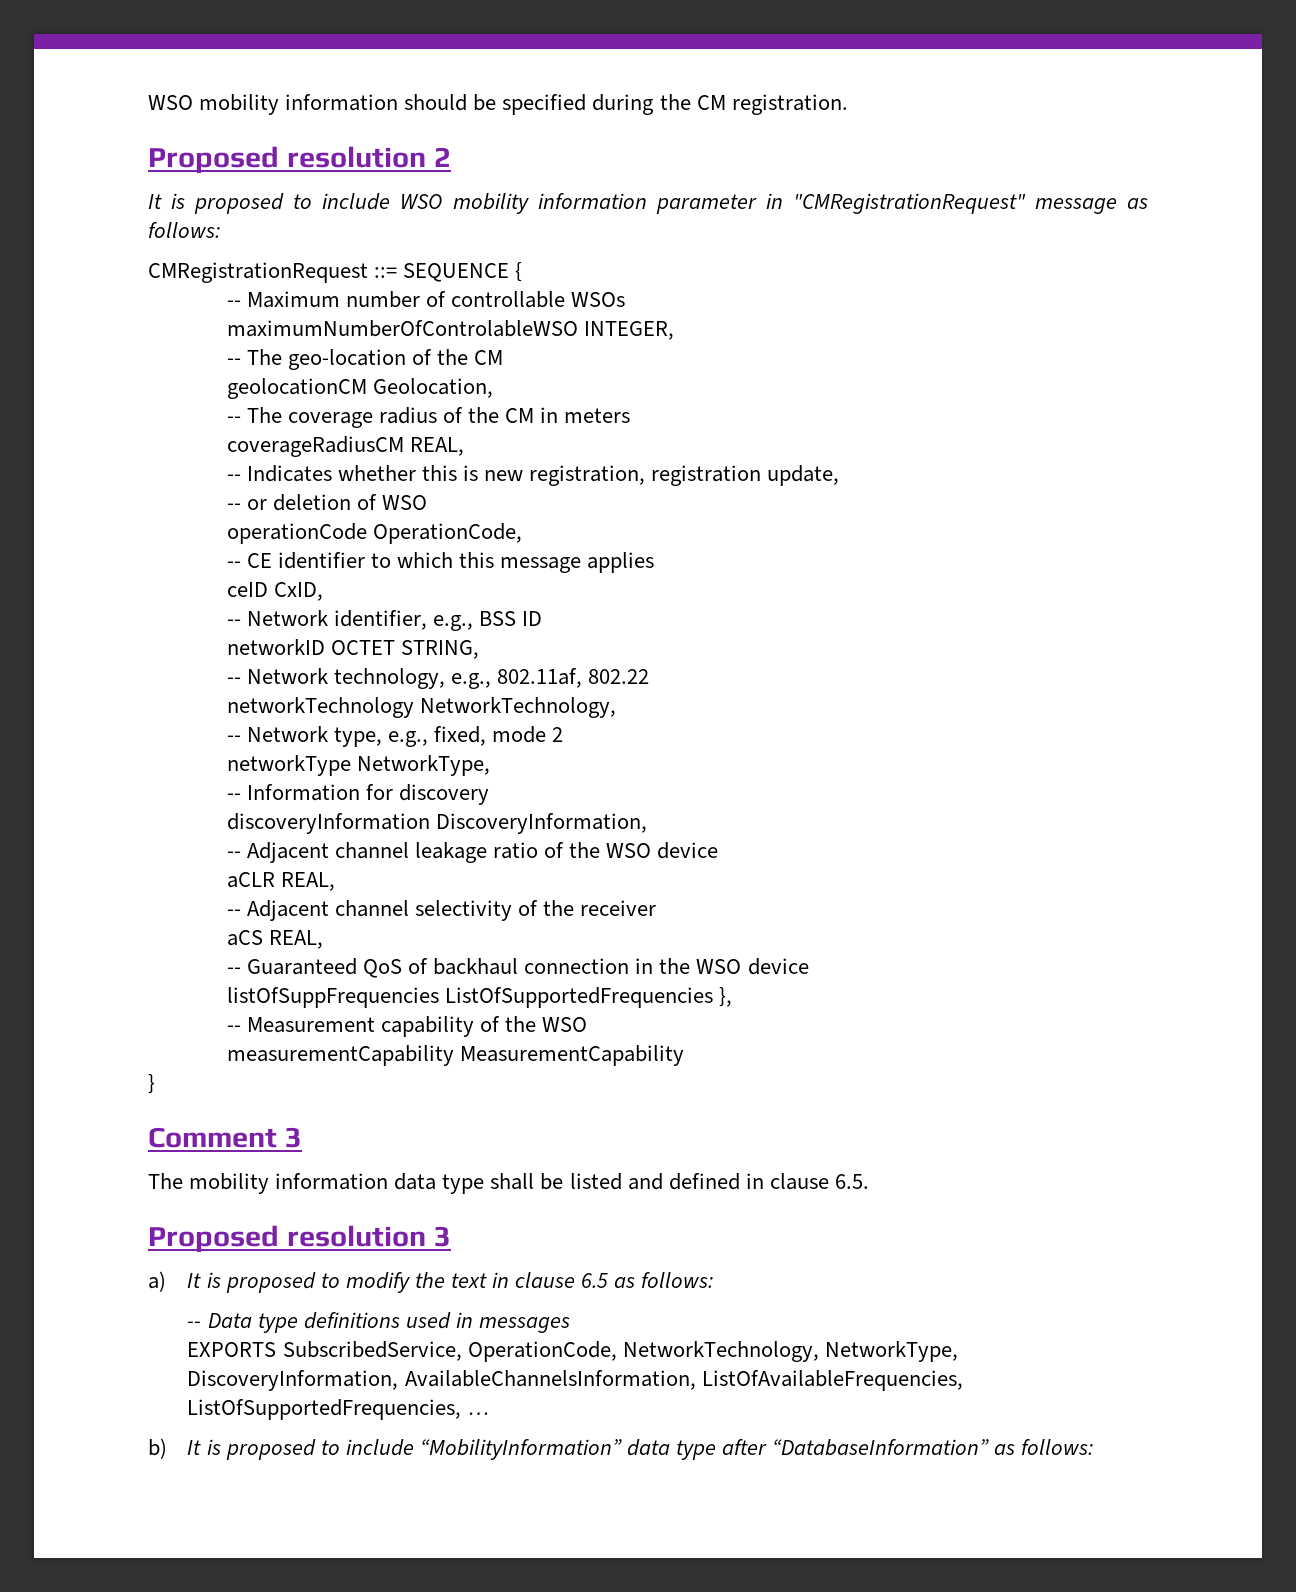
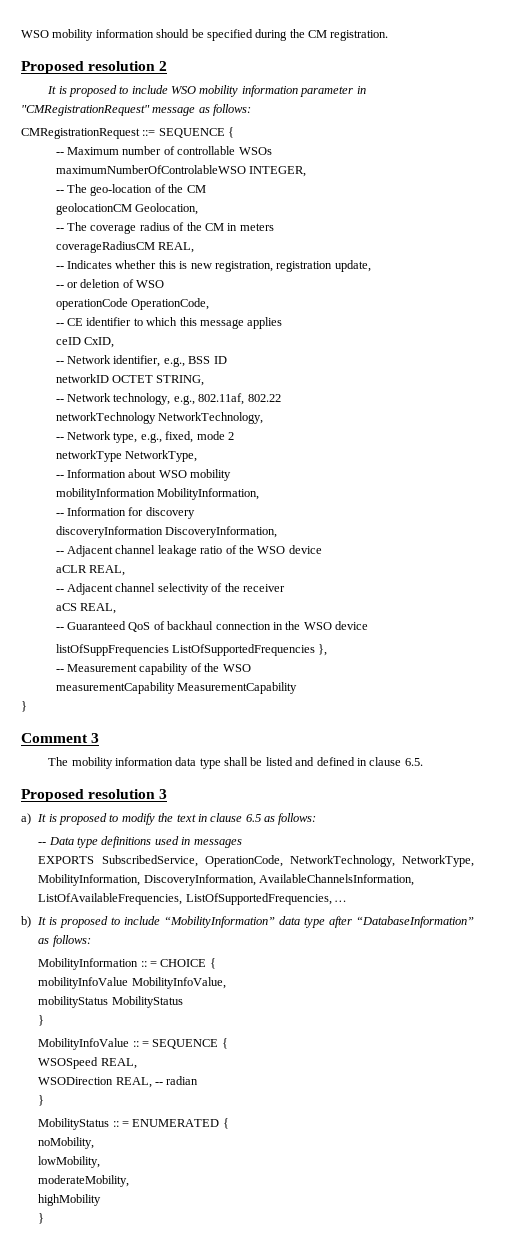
+ -- Information about WSO mobility
+ mobilityInformation MobilityInformation,
- EXPORTS SubscribedService, OperationCode, NetworkTechnology, NetworkType, DiscoveryInformation, AvailableChannelsInformation, ListOfAvailableFrequencies, ListOfSupportedFrequencies, …
+ EXPORTS SubscribedService, OperationCode, NetworkTechnology, NetworkType, MobilityInformation, DiscoveryInformation, AvailableChannelsInformation, ListOfAvailableFrequencies, ListOfSupportedFrequencies, …
+ MobilityInformation :: = CHOICE {
+ mobilityInfoValue MobilityInfoValue,
+ mobilityStatus MobilityStatus
+ }
+ MobilityInfoValue :: = SEQUENCE {
+ WSOSpeed REAL,
+ WSODirection REAL, -- radian
+ }
+ MobilityStatus :: = ENUMERATED {
+ noMobility,
+ lowMobility,
+ moderateMobility,
+ highMobility
+ }

